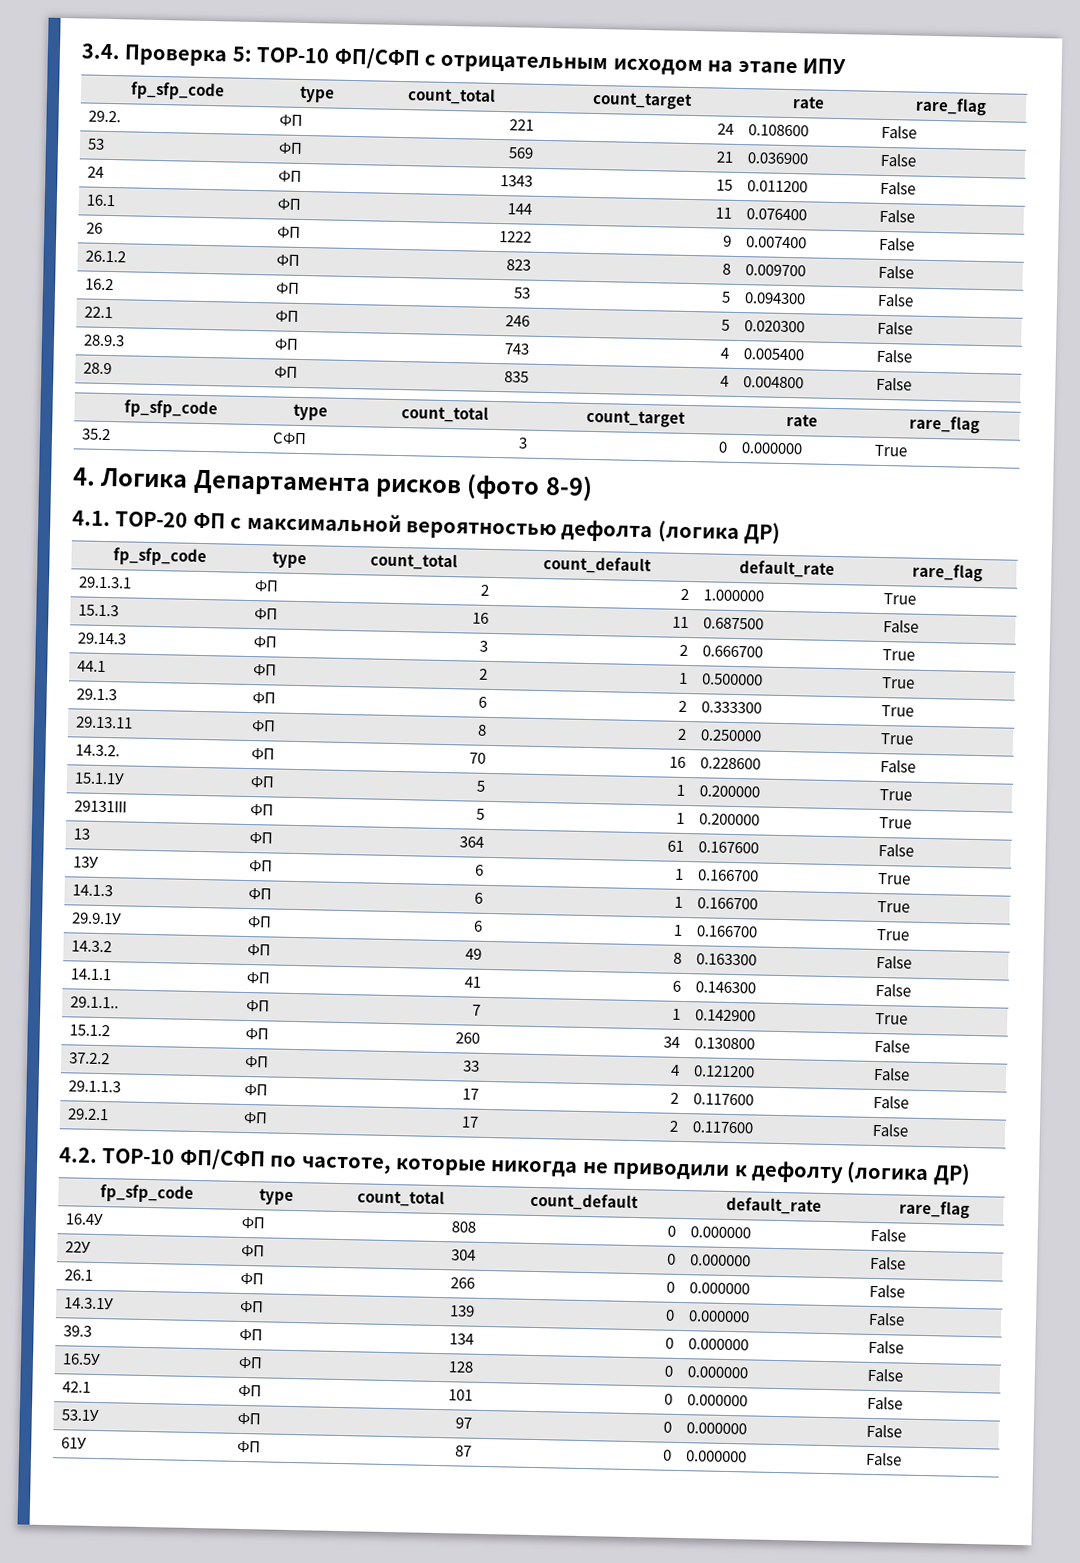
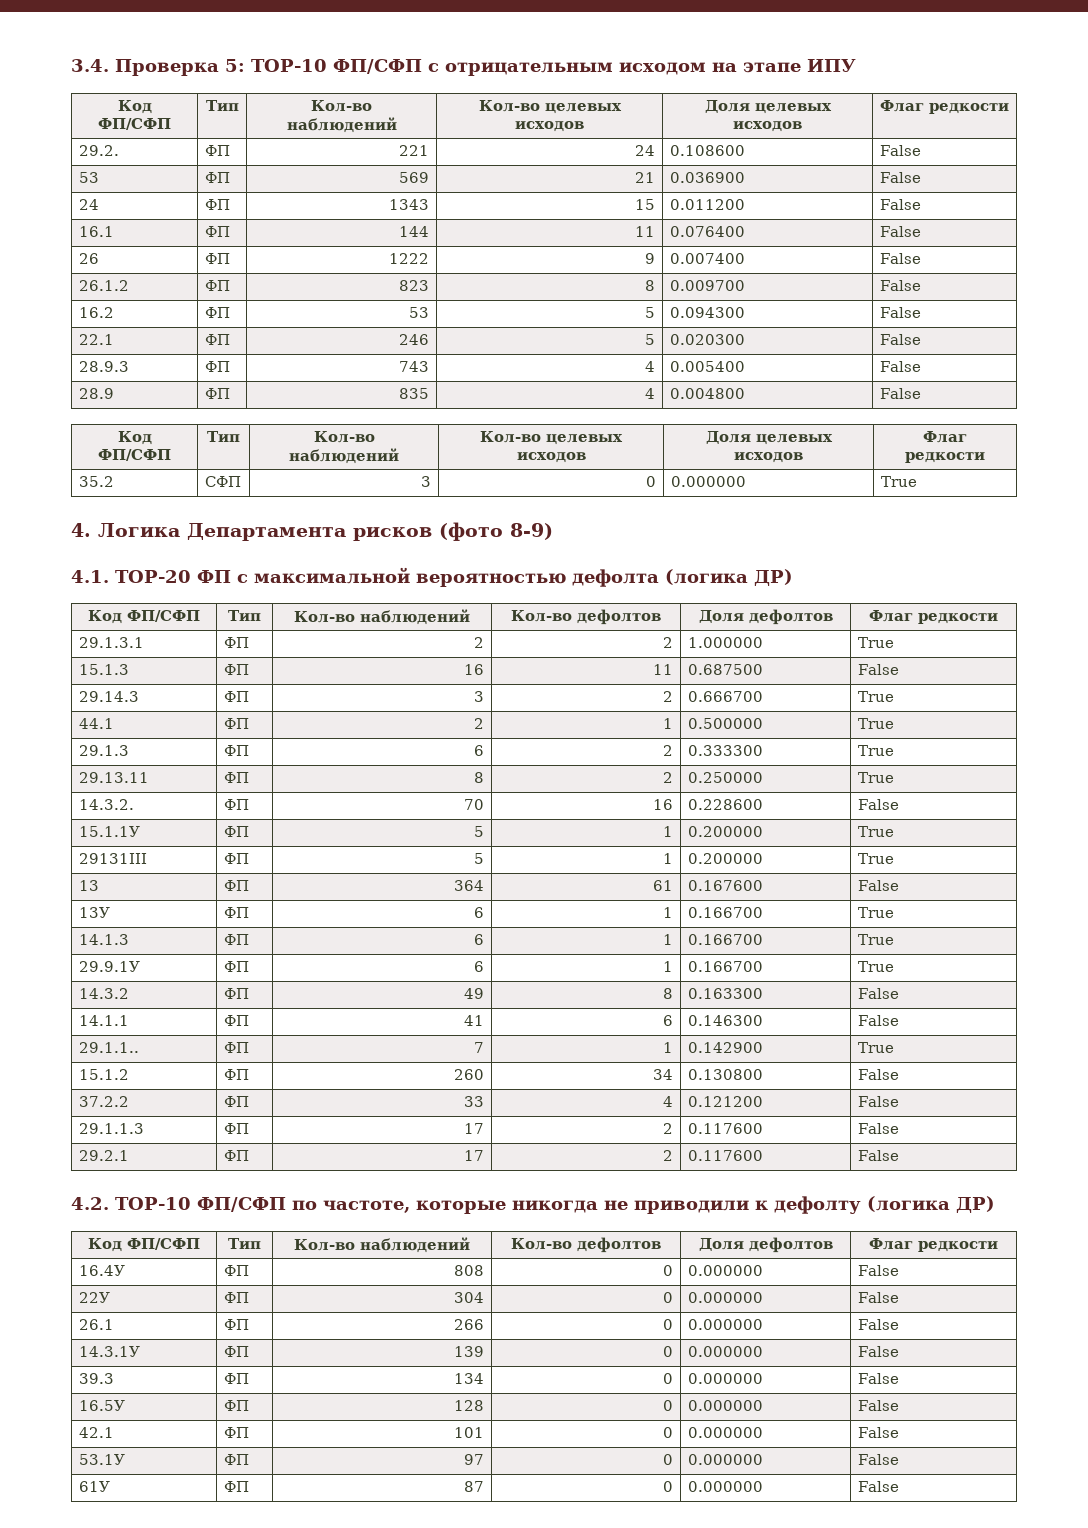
  3.4. Проверка 5: TOP-10 ФП/СФП с отрицательным исходом на этапе ИПУ
- fp_sfp_code | type | count_total | count_target | rate | rare_flag
+ Код ФП/СФП | Тип | Кол-во наблюдений | Кол-во целевых исходов | Доля целевых исходов | Флаг редкости
  28.9 | ФП | 835 | 4 | 0.004800 | False
- fp_sfp_code | type | count_total | count_target | rate | rare_flag
+ Код ФП/СФП | Тип | Кол-во наблюдений | Кол-во целевых исходов | Доля целевых исходов | Флаг редкости
  4.1. TOP-20 ФП с максимальной вероятностью дефолта (логика ДР)
- fp_sfp_code | type | count_total | count_default | default_rate | rare_flag
+ Код ФП/СФП | Тип | Кол-во наблюдений | Кол-во дефолтов | Доля дефолтов | Флаг редкости
  4.2. TOP-10 ФП/СФП по частоте, которые никогда не приводили к дефолту (логика ДР)
- fp_sfp_code | type | count_total | count_default | default_rate | rare_flag
+ Код ФП/СФП | Тип | Кол-во наблюдений | Кол-во дефолтов | Доля дефолтов | Флаг редкости

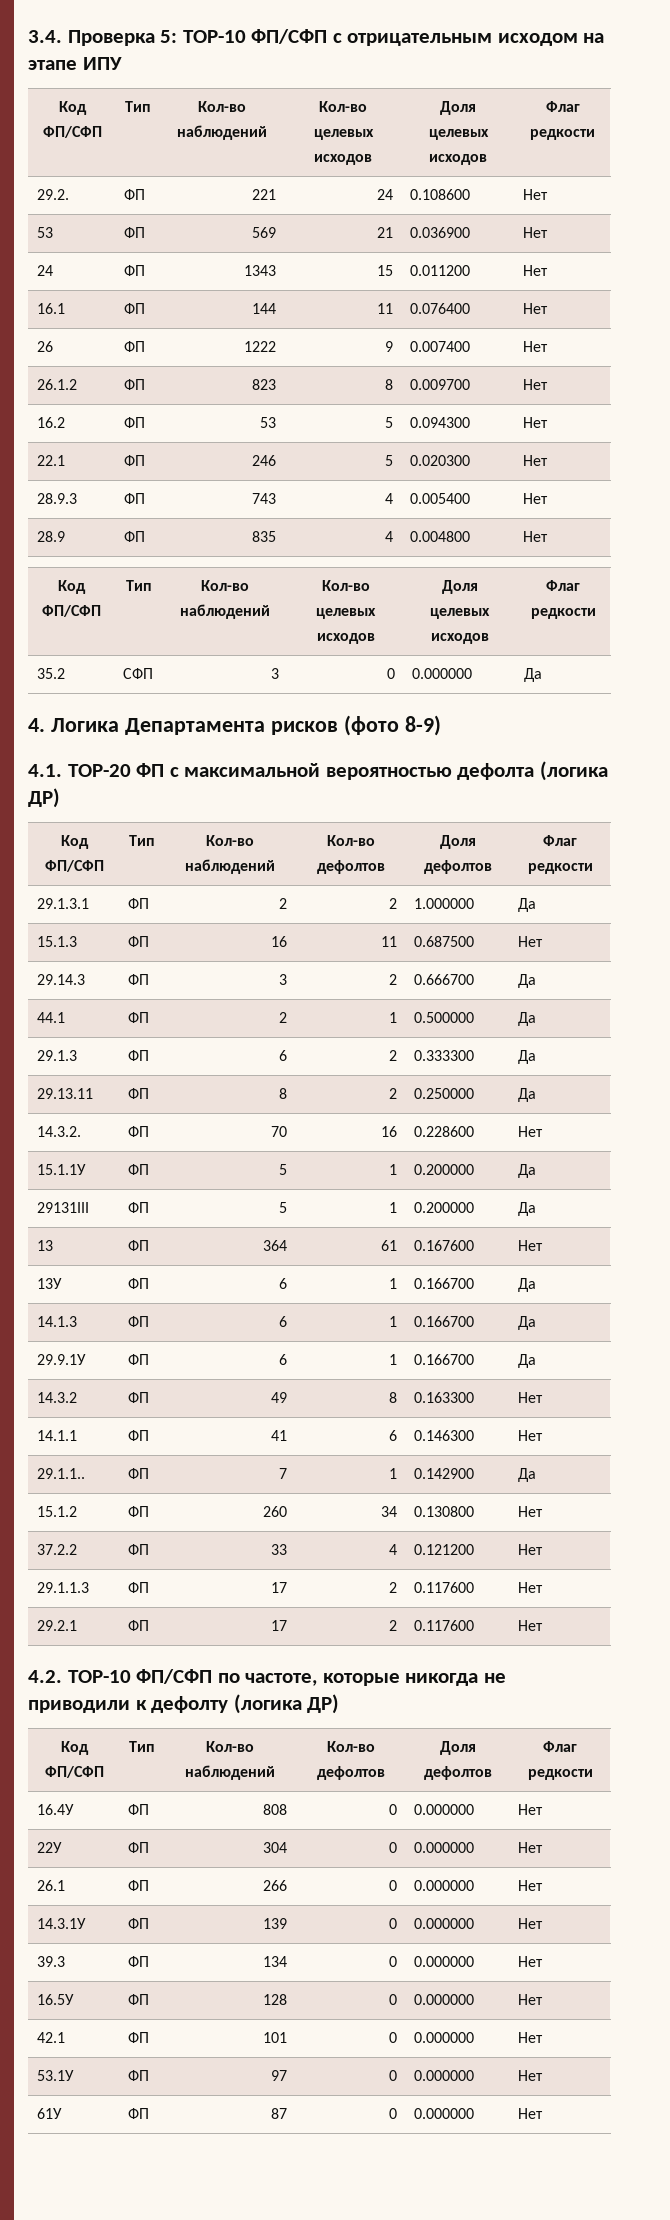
- 29.2. | ФП | 221 | 24 | 0.108600 | False
+ 29.2. | ФП | 221 | 24 | 0.108600 | Нет
- 53 | ФП | 569 | 21 | 0.036900 | False
+ 53 | ФП | 569 | 21 | 0.036900 | Нет
- 24 | ФП | 1343 | 15 | 0.011200 | False
+ 24 | ФП | 1343 | 15 | 0.011200 | Нет
- 16.1 | ФП | 144 | 11 | 0.076400 | False
+ 16.1 | ФП | 144 | 11 | 0.076400 | Нет
- 26 | ФП | 1222 | 9 | 0.007400 | False
+ 26 | ФП | 1222 | 9 | 0.007400 | Нет
- 26.1.2 | ФП | 823 | 8 | 0.009700 | False
+ 26.1.2 | ФП | 823 | 8 | 0.009700 | Нет
- 16.2 | ФП | 53 | 5 | 0.094300 | False
+ 16.2 | ФП | 53 | 5 | 0.094300 | Нет
- 22.1 | ФП | 246 | 5 | 0.020300 | False
+ 22.1 | ФП | 246 | 5 | 0.020300 | Нет
- 28.9.3 | ФП | 743 | 4 | 0.005400 | False
+ 28.9.3 | ФП | 743 | 4 | 0.005400 | Нет
- 28.9 | ФП | 835 | 4 | 0.004800 | False
+ 28.9 | ФП | 835 | 4 | 0.004800 | Нет
- 35.2 | СФП | 3 | 0 | 0.000000 | True
+ 35.2 | СФП | 3 | 0 | 0.000000 | Да
- 29.1.3.1 | ФП | 2 | 2 | 1.000000 | True
+ 29.1.3.1 | ФП | 2 | 2 | 1.000000 | Да
- 15.1.3 | ФП | 16 | 11 | 0.687500 | False
+ 15.1.3 | ФП | 16 | 11 | 0.687500 | Нет
- 29.14.3 | ФП | 3 | 2 | 0.666700 | True
+ 29.14.3 | ФП | 3 | 2 | 0.666700 | Да
- 44.1 | ФП | 2 | 1 | 0.500000 | True
+ 44.1 | ФП | 2 | 1 | 0.500000 | Да
- 29.1.3 | ФП | 6 | 2 | 0.333300 | True
+ 29.1.3 | ФП | 6 | 2 | 0.333300 | Да
- 29.13.11 | ФП | 8 | 2 | 0.250000 | True
+ 29.13.11 | ФП | 8 | 2 | 0.250000 | Да
- 14.3.2. | ФП | 70 | 16 | 0.228600 | False
+ 14.3.2. | ФП | 70 | 16 | 0.228600 | Нет
- 15.1.1У | ФП | 5 | 1 | 0.200000 | True
+ 15.1.1У | ФП | 5 | 1 | 0.200000 | Да
- 29131III | ФП | 5 | 1 | 0.200000 | True
+ 29131III | ФП | 5 | 1 | 0.200000 | Да
- 13 | ФП | 364 | 61 | 0.167600 | False
+ 13 | ФП | 364 | 61 | 0.167600 | Нет
- 13У | ФП | 6 | 1 | 0.166700 | True
+ 13У | ФП | 6 | 1 | 0.166700 | Да
- 14.1.3 | ФП | 6 | 1 | 0.166700 | True
+ 14.1.3 | ФП | 6 | 1 | 0.166700 | Да
- 29.9.1У | ФП | 6 | 1 | 0.166700 | True
+ 29.9.1У | ФП | 6 | 1 | 0.166700 | Да
- 14.3.2 | ФП | 49 | 8 | 0.163300 | False
+ 14.3.2 | ФП | 49 | 8 | 0.163300 | Нет
- 14.1.1 | ФП | 41 | 6 | 0.146300 | False
+ 14.1.1 | ФП | 41 | 6 | 0.146300 | Нет
- 29.1.1.. | ФП | 7 | 1 | 0.142900 | True
+ 29.1.1.. | ФП | 7 | 1 | 0.142900 | Да
- 15.1.2 | ФП | 260 | 34 | 0.130800 | False
+ 15.1.2 | ФП | 260 | 34 | 0.130800 | Нет
- 37.2.2 | ФП | 33 | 4 | 0.121200 | False
+ 37.2.2 | ФП | 33 | 4 | 0.121200 | Нет
- 29.1.1.3 | ФП | 17 | 2 | 0.117600 | False
+ 29.1.1.3 | ФП | 17 | 2 | 0.117600 | Нет
- 29.2.1 | ФП | 17 | 2 | 0.117600 | False
+ 29.2.1 | ФП | 17 | 2 | 0.117600 | Нет
- 16.4У | ФП | 808 | 0 | 0.000000 | False
+ 16.4У | ФП | 808 | 0 | 0.000000 | Нет
- 22У | ФП | 304 | 0 | 0.000000 | False
+ 22У | ФП | 304 | 0 | 0.000000 | Нет
- 26.1 | ФП | 266 | 0 | 0.000000 | False
+ 26.1 | ФП | 266 | 0 | 0.000000 | Нет
- 14.3.1У | ФП | 139 | 0 | 0.000000 | False
+ 14.3.1У | ФП | 139 | 0 | 0.000000 | Нет
- 39.3 | ФП | 134 | 0 | 0.000000 | False
+ 39.3 | ФП | 134 | 0 | 0.000000 | Нет
- 16.5У | ФП | 128 | 0 | 0.000000 | False
+ 16.5У | ФП | 128 | 0 | 0.000000 | Нет
- 42.1 | ФП | 101 | 0 | 0.000000 | False
+ 42.1 | ФП | 101 | 0 | 0.000000 | Нет
- 53.1У | ФП | 97 | 0 | 0.000000 | False
+ 53.1У | ФП | 97 | 0 | 0.000000 | Нет
- 61У | ФП | 87 | 0 | 0.000000 | False
+ 61У | ФП | 87 | 0 | 0.000000 | Нет

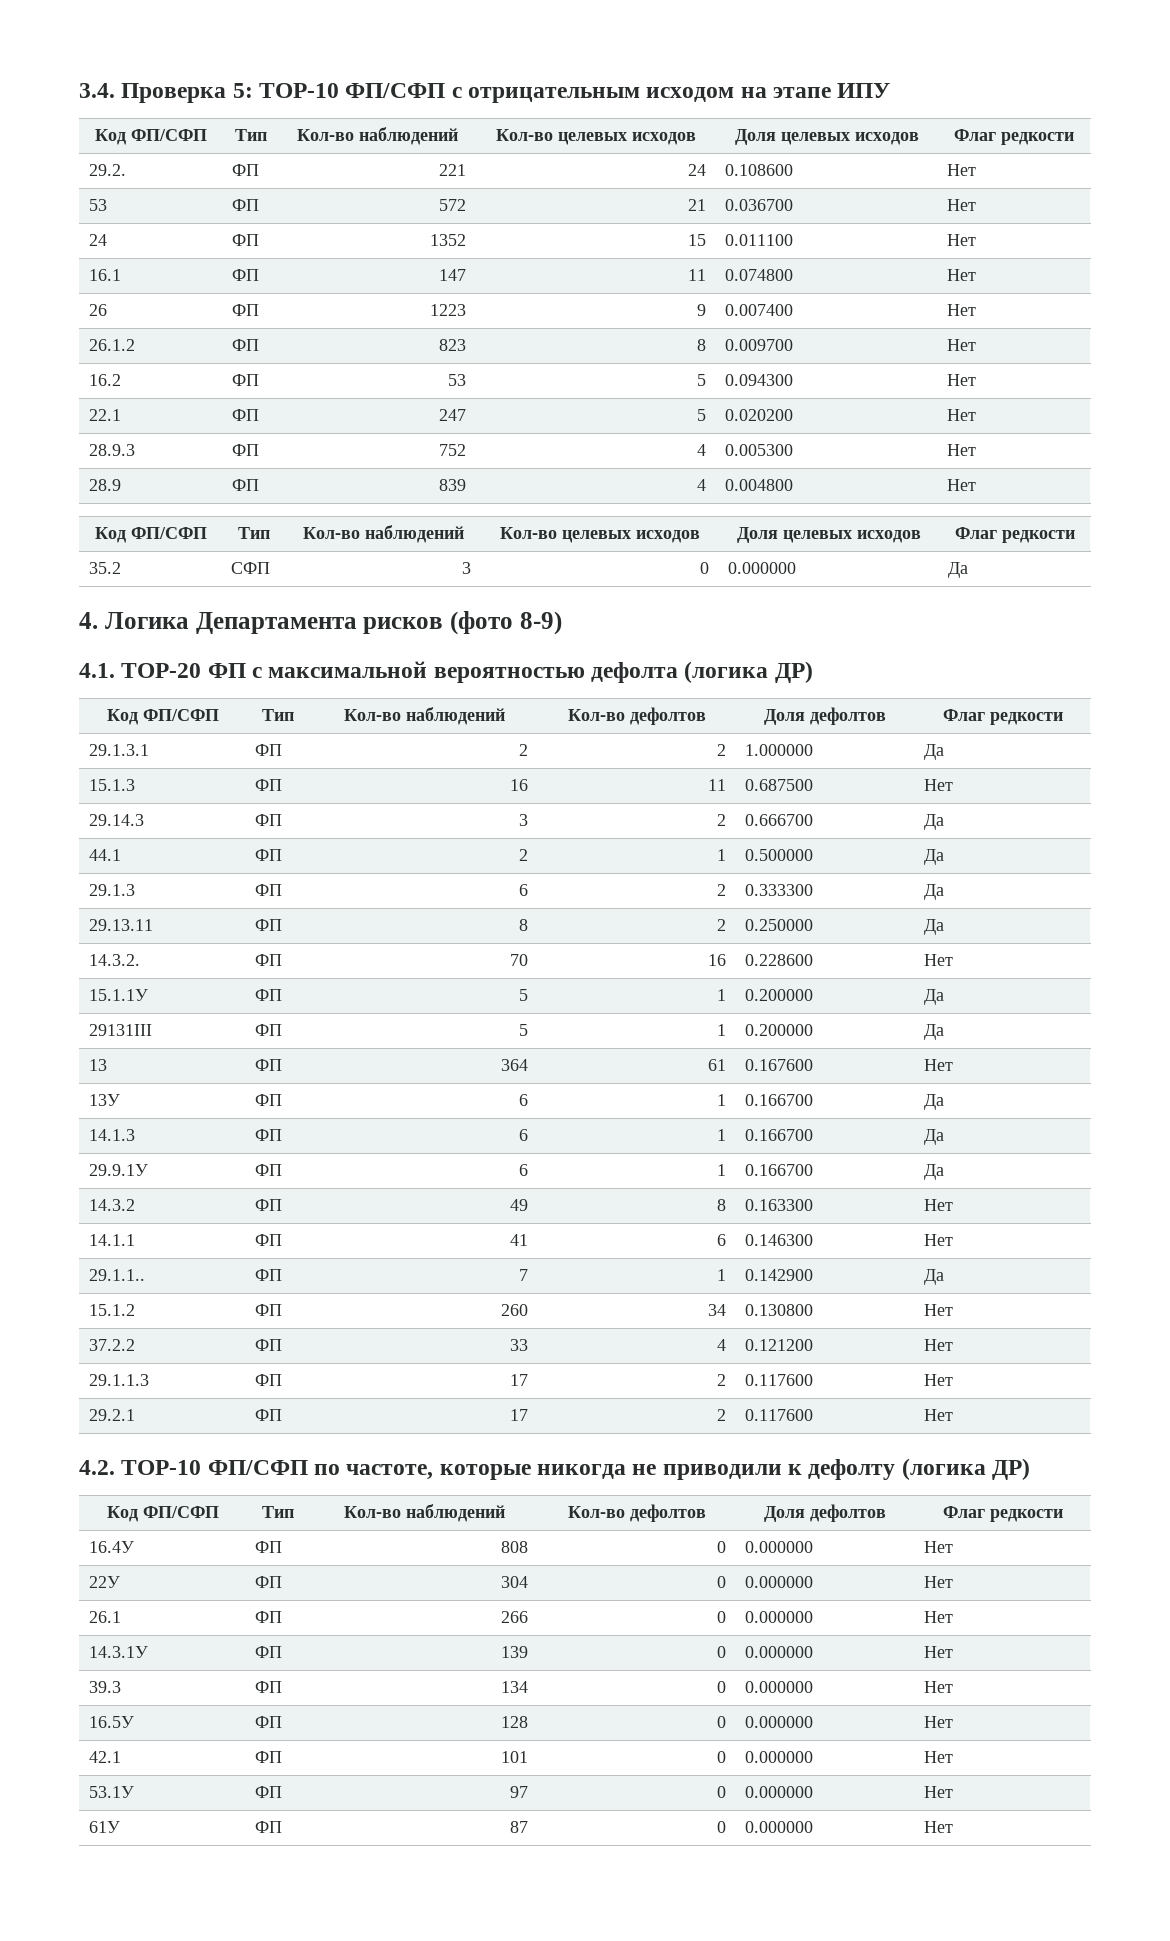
- 53 | ФП | 569 | 21 | 0.036900 | Нет
+ 53 | ФП | 572 | 21 | 0.036700 | Нет
- 24 | ФП | 1343 | 15 | 0.011200 | Нет
+ 24 | ФП | 1352 | 15 | 0.011100 | Нет
- 16.1 | ФП | 144 | 11 | 0.076400 | Нет
+ 16.1 | ФП | 147 | 11 | 0.074800 | Нет
- 26 | ФП | 1222 | 9 | 0.007400 | Нет
+ 26 | ФП | 1223 | 9 | 0.007400 | Нет
- 22.1 | ФП | 246 | 5 | 0.020300 | Нет
+ 22.1 | ФП | 247 | 5 | 0.020200 | Нет
- 28.9.3 | ФП | 743 | 4 | 0.005400 | Нет
+ 28.9.3 | ФП | 752 | 4 | 0.005300 | Нет
- 28.9 | ФП | 835 | 4 | 0.004800 | Нет
+ 28.9 | ФП | 839 | 4 | 0.004800 | Нет

